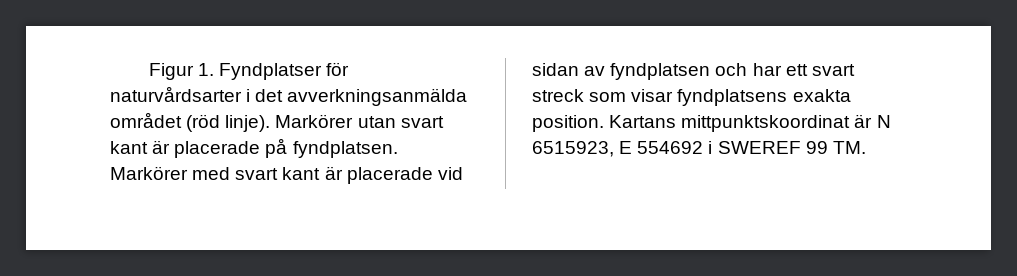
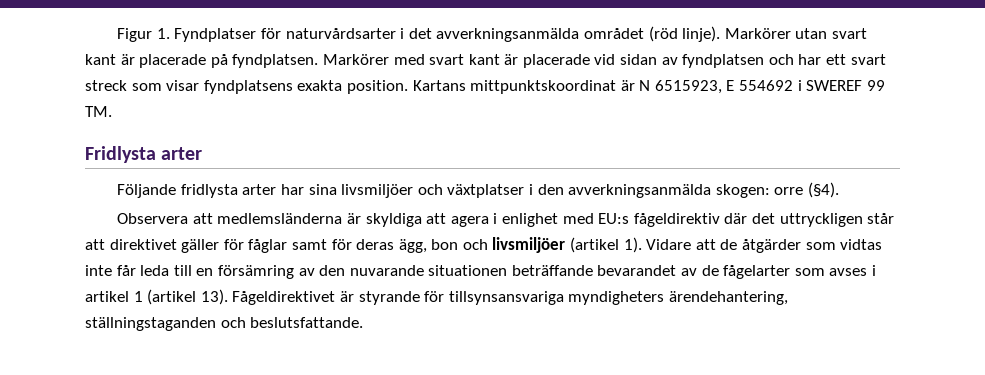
+ Fridlysta arter
+ Följande fridlysta arter har sina livsmiljöer och växtplatser i den avverkningsanmälda skogen: orre (§4).
+ Observera att medlemsländerna är skyldiga att agera i enlighet med EU:s fågeldirektiv där det uttryckligen står att direktivet gäller för fåglar samt för deras ägg, bon och livsmiljöer (artikel 1). Vidare att de åtgärder som vidtas inte får leda till en försämring av den nuvarande situationen beträffande bevarandet av de fågelarter som avses i artikel 1 (artikel 13). Fågeldirektivet är styrande för tillsynsansvariga myndigheters ärendehantering, ställningstaganden och beslutsfattande.

